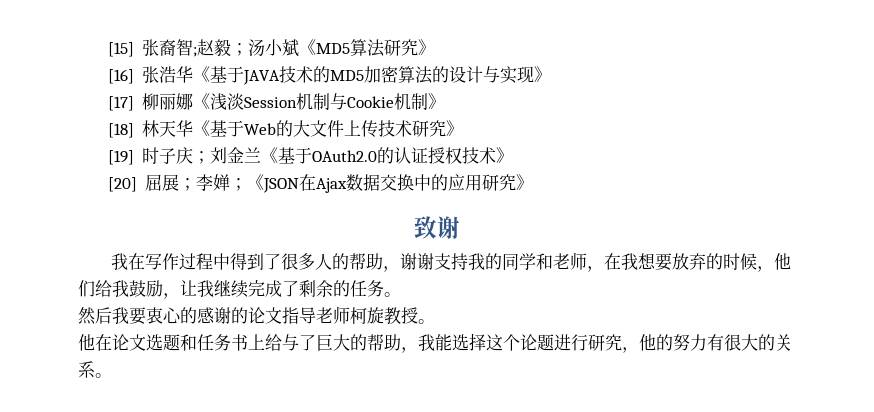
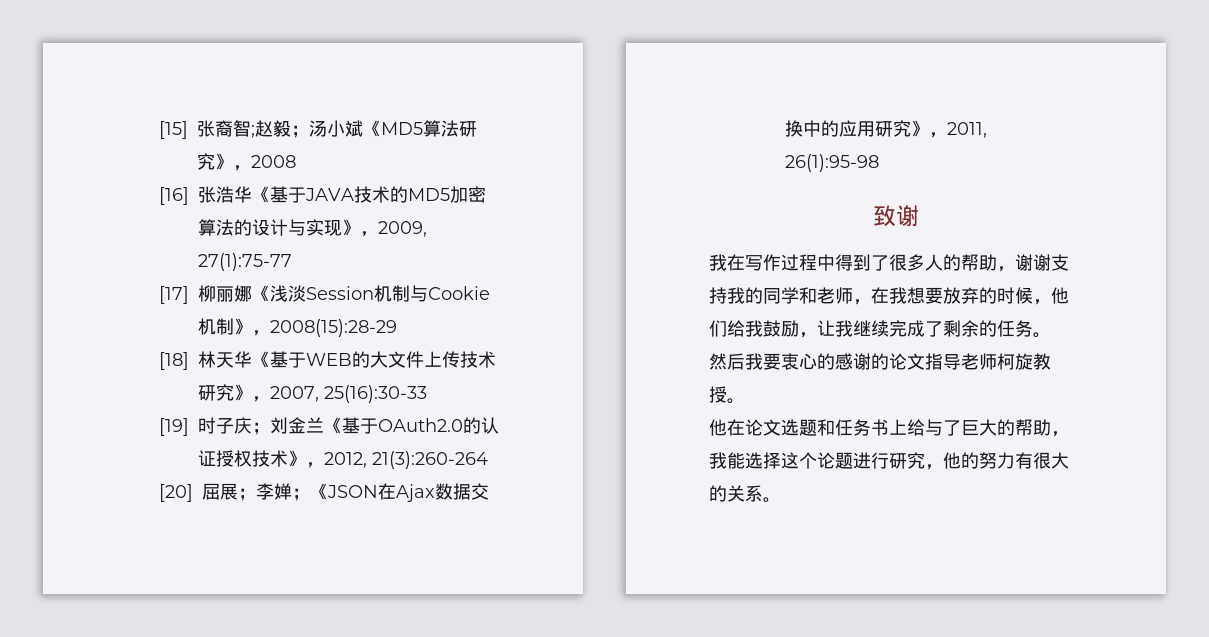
- [15]张裔智;赵毅；汤小斌《MD5算法研究》
+ [15]张裔智;赵毅；汤小斌《MD5算法研究》，2008
- [16]张浩华《基于JAVA技术的MD5加密算法的设计与实现》
+ [16]张浩华《基于JAVA技术的MD5加密算法的设计与实现》，2009, 27(1):75-77
- [17]柳丽娜《浅淡Session机制与Cookie机制》
+ [17]柳丽娜《浅淡Session机制与Cookie机制》，2008(15):28-29
- [18]林天华《基于Web的大文件上传技术研究》
+ [18]林天华《基于WEB的大文件上传技术研究》，2007, 25(16):30-33
- [19]时子庆；刘金兰《基于OAuth2.0的认证授权技术》
+ [19]时子庆；刘金兰《基于OAuth2.0的认证授权技术》，2012, 21(3):260-264
- [20]屈展；李婵；《JSON在Ajax数据交换中的应用研究》
+ [20]屈展；李婵；《JSON在Ajax数据交换中的应用研究》，2011, 26(1):95-98

